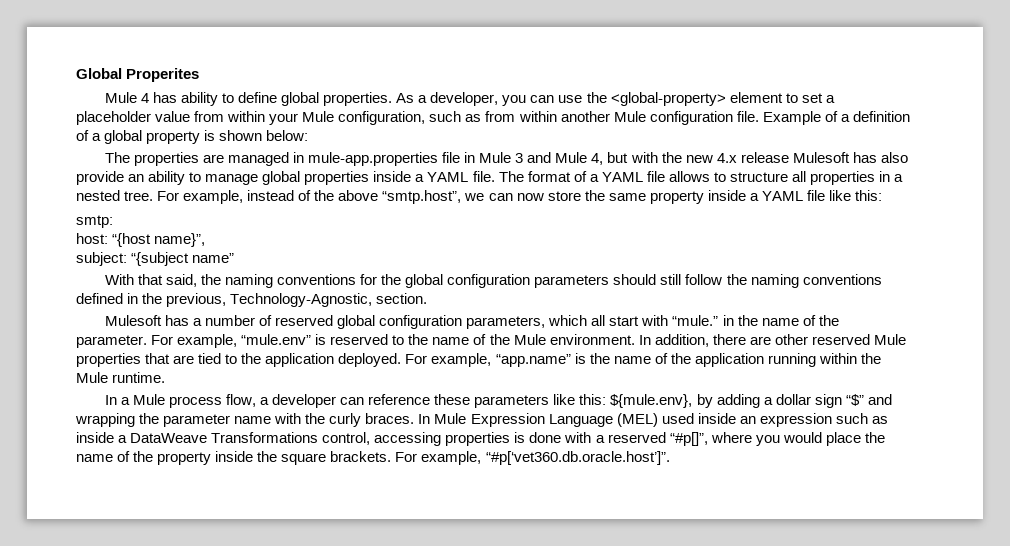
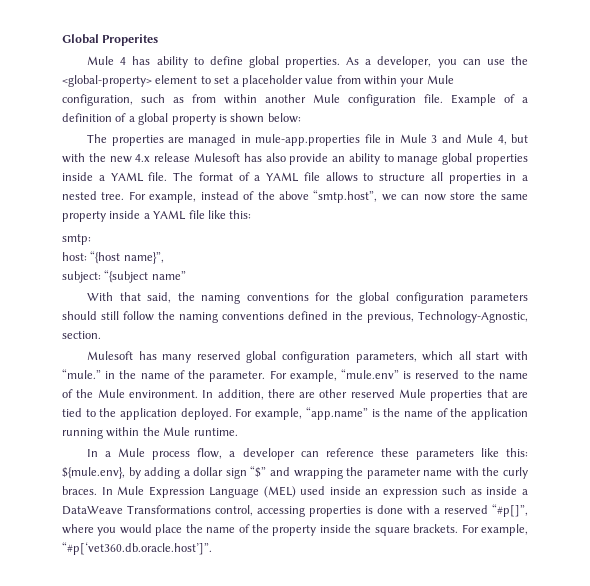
- Mulesoft has a number of reserved global configuration parameters, which all start with “mule.” in the name of the parameter.
+ Mulesoft has many reserved global configuration parameters, which all start with “mule.” in the name of the parameter.

